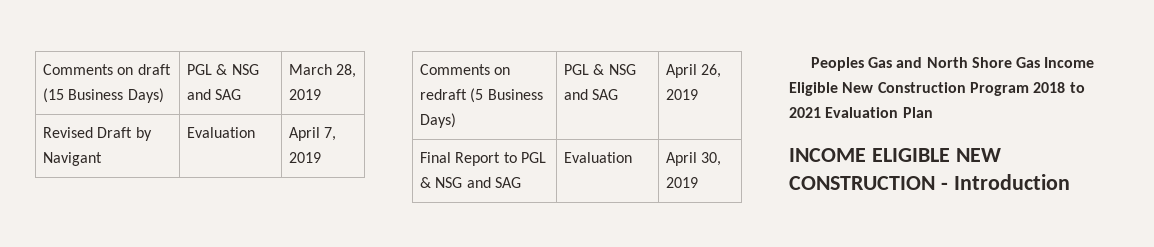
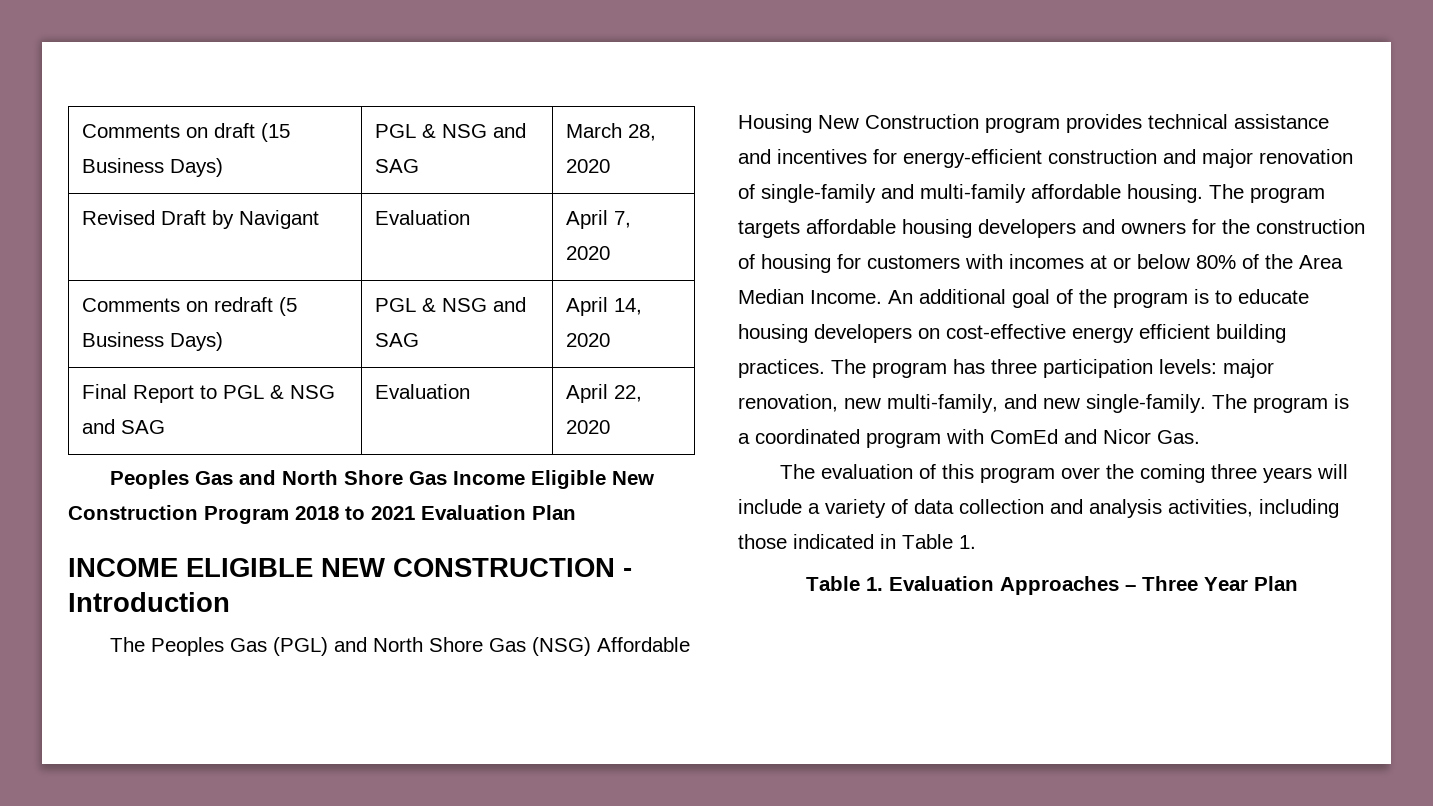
- Comments on draft (15 Business Days) | PGL & NSG and SAG | March 28, 2019
+ Comments on draft (15 Business Days) | PGL & NSG and SAG | March 28, 2020
- Revised Draft by Navigant | Evaluation | April 7, 2019
+ Revised Draft by Navigant | Evaluation | April 7, 2020
- Comments on redraft (5 Business Days) | PGL & NSG and SAG | April 26, 2019
+ Comments on redraft (5 Business Days) | PGL & NSG and SAG | April 14, 2020
- Final Report to PGL & NSG and SAG | Evaluation | April 30, 2019
+ Final Report to PGL & NSG and SAG | Evaluation | April 22, 2020
+ The Peoples Gas (PGL) and North Shore Gas (NSG) Affordable Housing New Construction program provides technical assistance and incentives for energy-efficient construction and major renovation of single-family and multi-family affordable housing. The program targets affordable housing developers and owners for the construction of housing for customers with incomes at or below 80% of the Area Median Income. An additional goal of the program is to educate housing developers on cost-effective energy efficient building practices. The program has three participation levels: major renovation, new multi-family, and new single-family. The program is a coordinated program with ComEd and Nicor Gas.
+ The evaluation of this program over the coming three years will include a variety of data collection and analysis activities, including those indicated in Table 1.
+ Table 1. Evaluation Approaches – Three Year Plan

